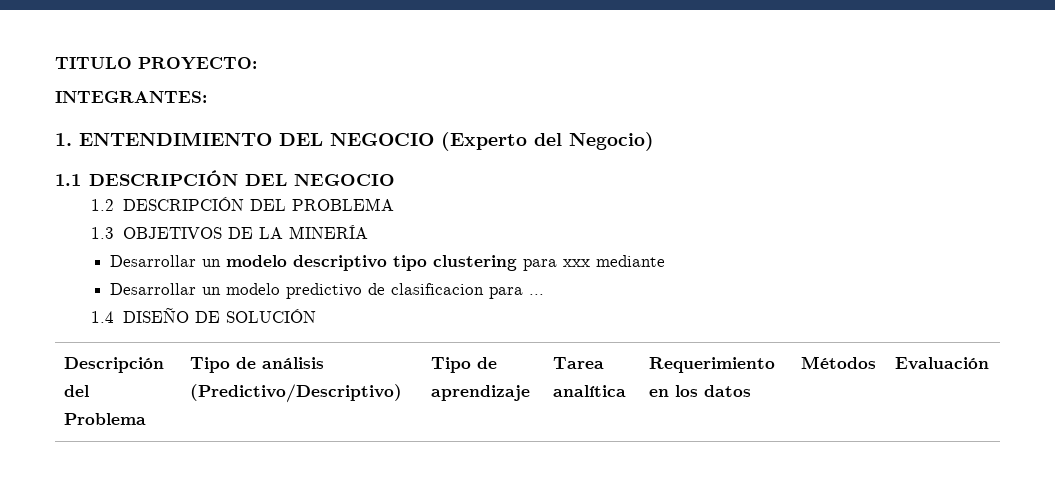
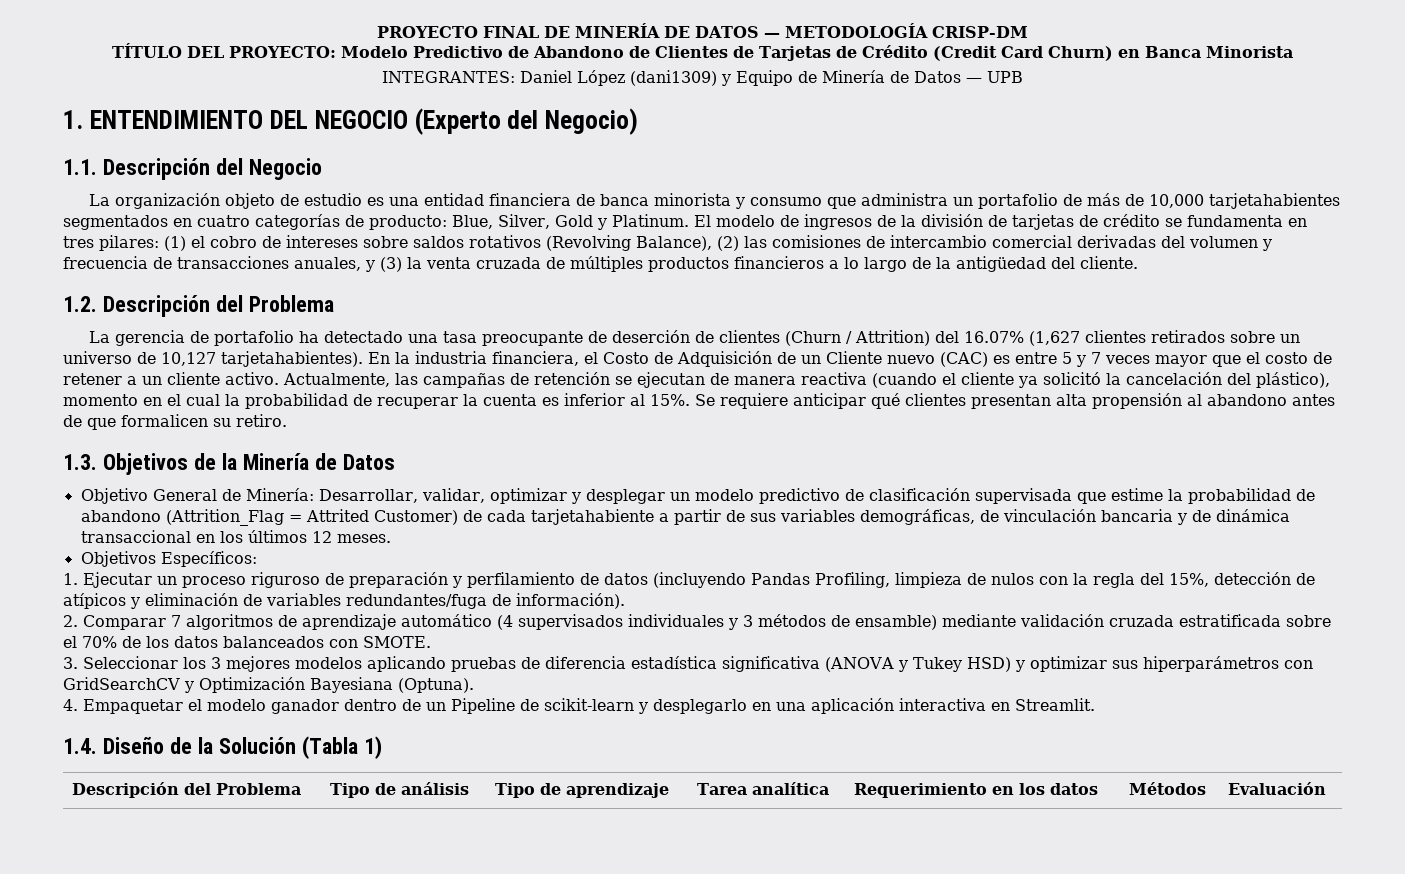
- TITULO PROYECTO:
- INTEGRANTES:
+ PROYECTO FINAL DE MINERÍA DE DATOS — METODOLOGÍA CRISP-DM
+ TÍTULO DEL PROYECTO: Modelo Predictivo de Abandono de Clientes de Tarjetas de Crédito (Credit Card Churn) en Banca Minorista
+ INTEGRANTES: Daniel López (dani1309) y Equipo de Minería de Datos — UPB
- 1.1 DESCRIPCIÓN DEL NEGOCIO
- 1.2 DESCRIPCIÓN DEL PROBLEMA
- 1.3 OBJETIVOS DE LA MINERÍA
- Desarrollar un modelo descriptivo tipo clustering para xxx mediante
- Desarrollar un modelo predictivo de clasificacion para ...
- 1.4 DISEÑO DE SOLUCIÓN
+ 1.1. Descripción del Negocio
+ La organización objeto de estudio es una entidad financiera de banca minorista y consumo que administra un portafolio de más de 10,000 tarjetahabientes segmentados en cuatro categorías de producto: Blue, Silver, Gold y Platinum. El modelo de ingresos de la división de tarjetas de crédito se fundamenta en tres pilares: (1) el cobro de intereses sobre saldos rotativos (Revolving Balance), (2) las comisiones de intercambio comercial derivadas del volumen y frecuencia de transacciones anuales, y (3) la venta cruzada de múltiples productos financieros a lo largo de la antigüedad del cliente.
+ 1.2. Descripción del Problema
+ La gerencia de portafolio ha detectado una tasa preocupante de deserción de clientes (Churn / Attrition) del 16.07% (1,627 clientes retirados sobre un universo de 10,127 tarjetahabientes). En la industria financiera, el Costo de Adquisición de un Cliente nuevo (CAC) es entre 5 y 7 veces mayor que el costo de retener a un cliente activo. Actualmente, las campañas de retención se ejecutan de manera reactiva (cuando el cliente ya solicitó la cancelación del plástico), momento en el cual la probabilidad de recuperar la cuenta es inferior al 15%. Se requiere anticipar qué clientes presentan alta propensión al abandono antes de que formalicen su retiro.
+ 1.3. Objetivos de la Minería de Datos
+ Objetivo General de Minería: Desarrollar, validar, optimizar y desplegar un modelo predictivo de clasificación supervisada que estime la probabilidad de abandono (Attrition_Flag = Attrited Customer) de cada tarjetahabiente a partir de sus variables demográficas, de vinculación bancaria y de dinámica transaccional en los últimos 12 meses.
+ Objetivos Específicos:
+ 1. Ejecutar un proceso riguroso de preparación y perfilamiento de datos (incluyendo Pandas Profiling, limpieza de nulos con la regla del 15%, detección de atípicos y eliminación de variables redundantes/fuga de información).
+ 2. Comparar 7 algoritmos de aprendizaje automático (4 supervisados individuales y 3 métodos de ensamble) mediante validación cruzada estratificada sobre el 70% de los datos balanceados con SMOTE.
+ 3. Seleccionar los 3 mejores modelos aplicando pruebas de diferencia estadística significativa (ANOVA y Tukey HSD) y optimizar sus hiperparámetros con GridSearchCV y Optimización Bayesiana (Optuna).
+ 4. Empaquetar el modelo ganador dentro de un Pipeline de scikit-learn y desplegarlo en una aplicación interactiva en Streamlit.
+ 1.4. Diseño de la Solución (Tabla 1)
- Descripción del Problema | Tipo de análisis (Predictivo/Descriptivo) | Tipo de aprendizaje | Tarea analítica | Requerimiento en los datos | Métodos | Evaluación
+ Descripción del Problema | Tipo de análisis | Tipo de aprendizaje | Tarea analítica | Requerimiento en los datos | Métodos | Evaluación

